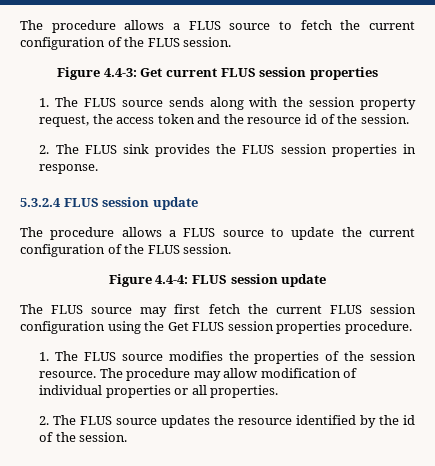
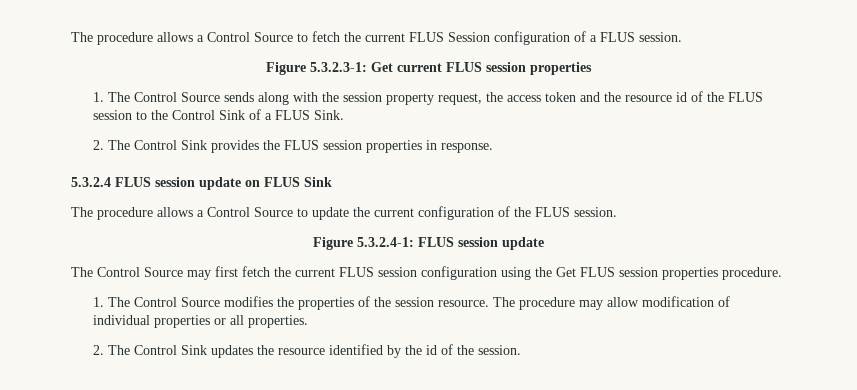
- The procedure allows a FLUS source to fetch the current configuration of the FLUS session.
- Figure 4.4-3: Get current FLUS session properties
+ The procedure allows a Control Source to fetch the current FLUS Session configuration of a FLUS session.
+ Figure 5.3.2.3-1: Get current FLUS session properties
- 1. The FLUS source sends along with the session property request, the access token and the resource id of the session.
- 2. The FLUS sink provides the FLUS session properties in response.
+ 1. The Control Source sends along with the session property request, the access token and the resource id of the FLUS session to the Control Sink of a FLUS Sink.
+ 2. The Control Sink provides the FLUS session properties in response.
- 5.3.2.4 FLUS session update
- The procedure allows a FLUS source to update the current configuration of the FLUS session.
+ 5.3.2.4 FLUS session update on FLUS Sink
+ The procedure allows a Control Source to update the current configuration of the FLUS session.
- Figure 4.4-4: FLUS session update
- The FLUS source may first fetch the current FLUS session configuration using the Get FLUS session properties procedure.
+ Figure 5.3.2.4-1: FLUS session update
+ The Control Source may first fetch the current FLUS session configuration using the Get FLUS session properties procedure.
- 1. The FLUS source modifies the properties of the session resource.
+ 1. The Control Source modifies the properties of the session resource.
- 2. The FLUS source updates the resource identified by the id of the session.
+ 2. The Control Sink updates the resource identified by the id of the session.

